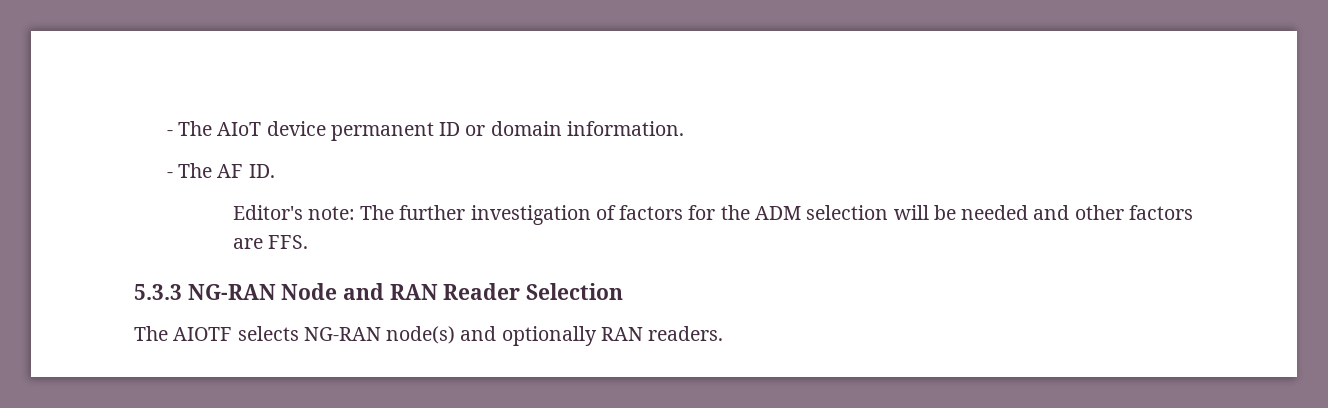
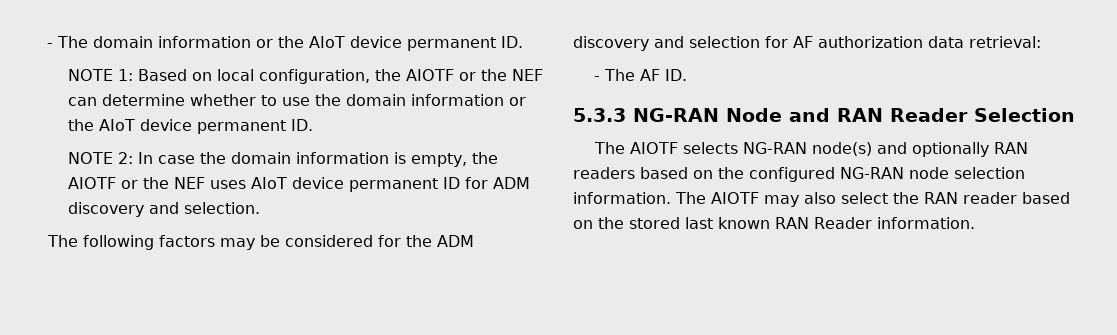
- - The AIoT device permanent ID or domain information.
+ - The domain information or the AIoT device permanent ID.
+ NOTE 1: Based on local configuration, the AIOTF or the NEF can determine whether to use the domain information or the AIoT device permanent ID.
+ NOTE 2: In case the domain information is empty, the AIOTF or the NEF uses AIoT device permanent ID for ADM discovery and selection.
+ The following factors may be considered for the ADM discovery and selection for AF authorization data retrieval:
  - The AF ID.
- Editor's note: The further investigation of factors for the ADM selection will be needed and other factors are FFS.
- The AIOTF selects NG-RAN node(s) and optionally RAN readers.
+ The AIOTF selects NG-RAN node(s) and optionally RAN readers based on the configured NG-RAN node selection information. The AIOTF may also select the RAN reader based on the stored last known RAN Reader information.

